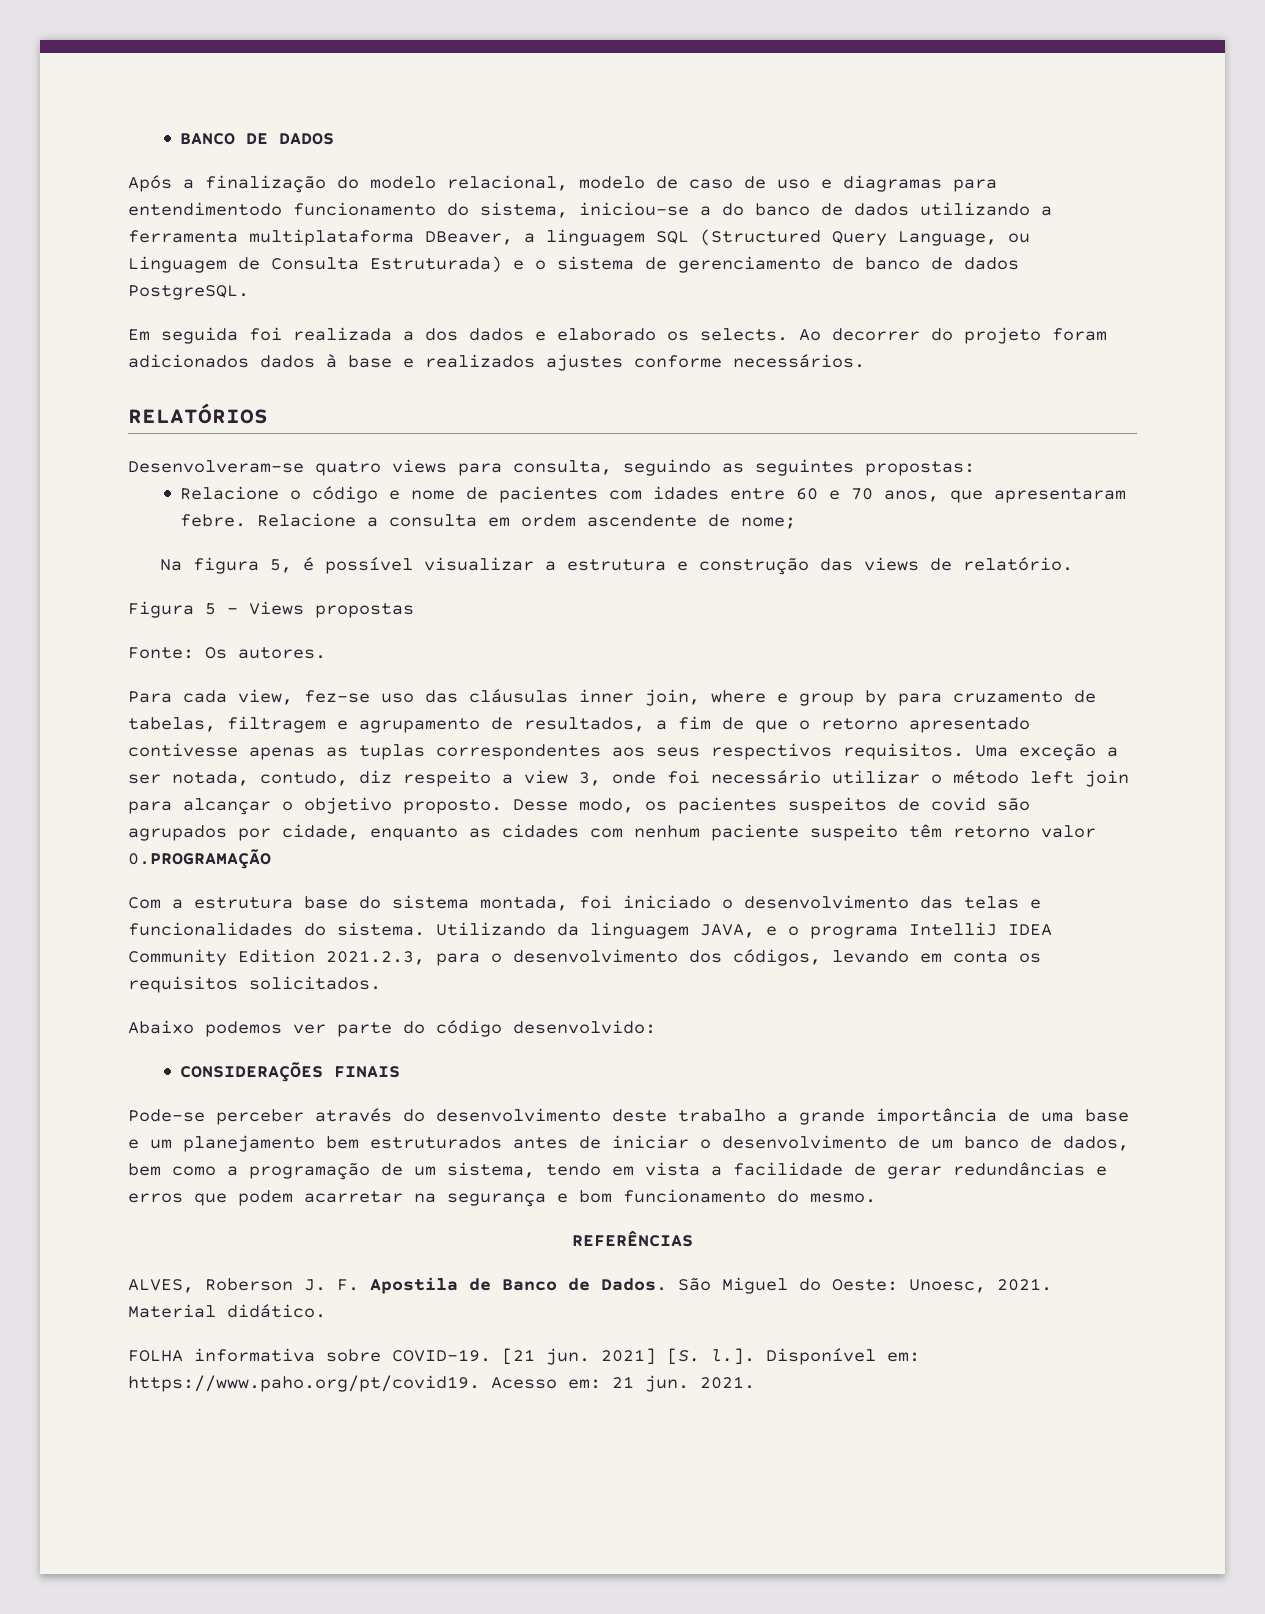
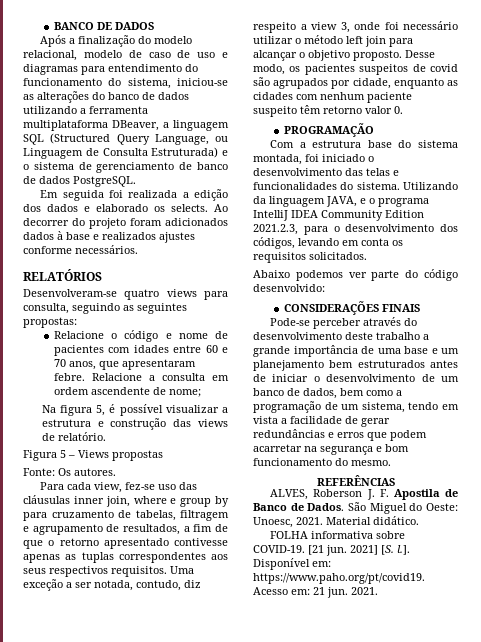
- Após a finalização do modelo relacional, modelo de caso de uso e diagramas para entendimentodo funcionamento do sistema, iniciou-se a do banco de dados utilizando a ferramenta multiplataforma DBeaver, a linguagem SQL (Structured Query Language, ou Linguagem de Consulta Estruturada) e o sistema de gerenciamento de banco de dados PostgreSQL.
+ Após a finalização do modelo relacional, modelo de caso de uso e diagramas para entendimento do funcionamento do sistema, iniciou-se as alterações do banco de dados utilizando a ferramenta multiplataforma DBeaver, a linguagem SQL (Structured Query Language, ou Linguagem de Consulta Estruturada) e o sistema de gerenciamento de banco de dados PostgreSQL.
- Em seguida foi realizada a dos dados e elaborado os selects.
+ Em seguida foi realizada a edição dos dados e elaborado os selects.
- Desse modo, os pacientes suspeitos de covid são agrupados por cidade, enquanto as cidades com nenhum paciente suspeito têm retorno valor 0.PROGRAMAÇÃO
+ Desse modo, os pacientes suspeitos de covid são agrupados por cidade, enquanto as cidades com nenhum paciente suspeito têm retorno valor 0.
+ PROGRAMAÇÃO

